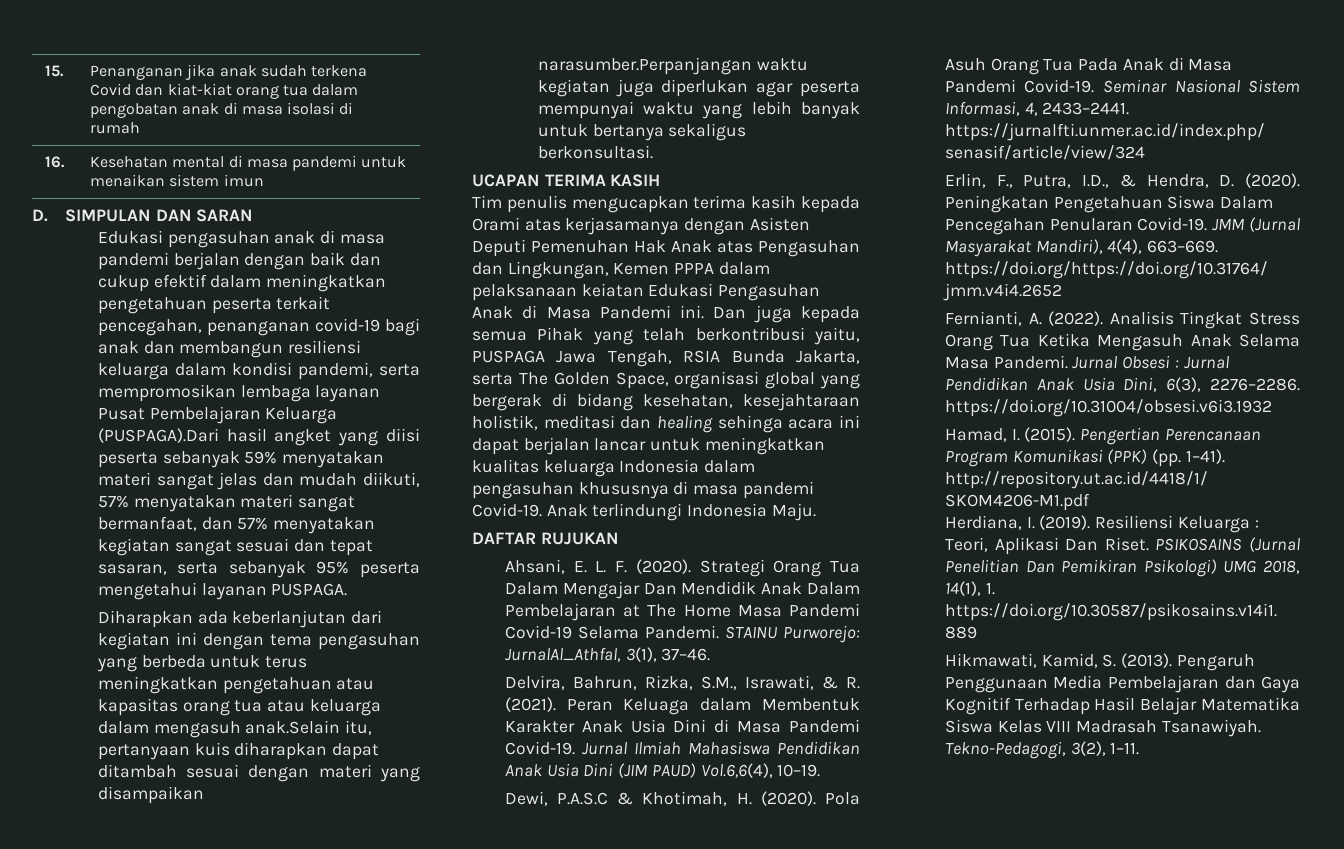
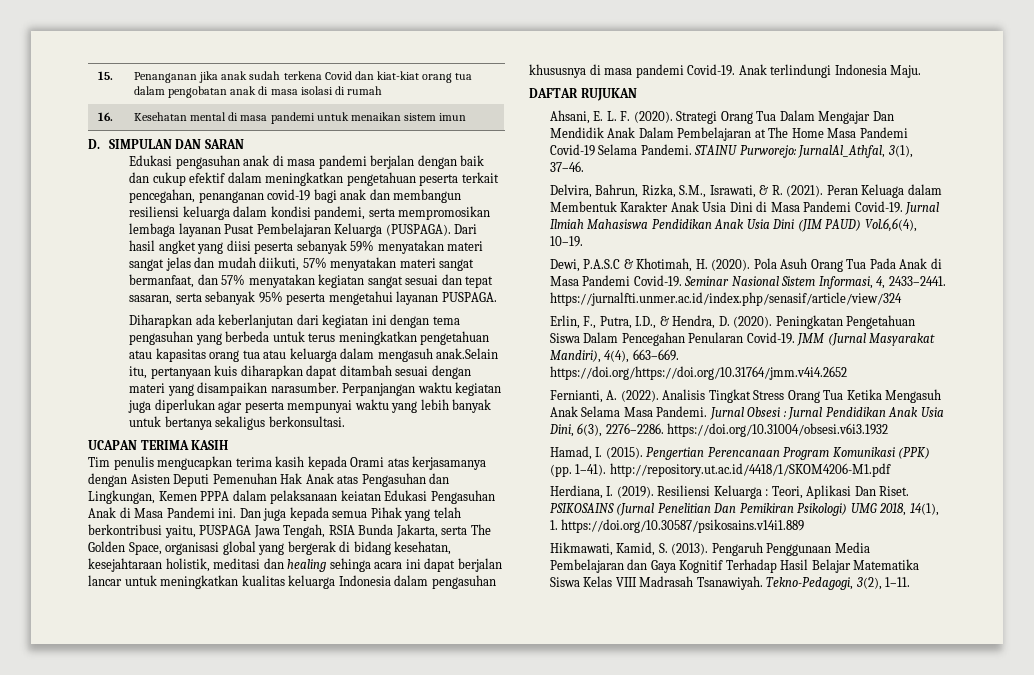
- Edukasi pengasuhan anak di masa pandemi berjalan dengan baik dan cukup efektif dalam meningkatkan pengetahuan peserta terkait pencegahan, penanganan covid-19 bagi anak dan membangun resiliensi keluarga dalam kondisi pandemi, serta mempromosikan lembaga layanan Pusat Pembelajaran Keluarga (PUSPAGA).Dari hasil angket yang diisi peserta sebanyak 59% menyatakan materi sangat jelas dan mudah diikuti, 57% menyatakan materi sangat bermanfaat, dan 57% menyatakan kegiatan sangat sesuai dan tepat sasaran, serta sebanyak 95% peserta mengetahui layanan PUSPAGA.
+ Edukasi pengasuhan anak di masa pandemi berjalan dengan baik dan cukup efektif dalam meningkatkan pengetahuan peserta terkait pencegahan, penanganan covid-19 bagi anak dan membangun resiliensi keluarga dalam kondisi pandemi, serta mempromosikan lembaga layanan Pusat Pembelajaran Keluarga (PUSPAGA). Dari hasil angket yang diisi peserta sebanyak 59% menyatakan materi sangat jelas dan mudah diikuti, 57% menyatakan materi sangat bermanfaat, dan 57% menyatakan kegiatan sangat sesuai dan tepat sasaran, serta sebanyak 95% peserta mengetahui layanan PUSPAGA.
- Diharapkan ada keberlanjutan dari kegiatan ini dengan tema pengasuhan yang berbeda untuk terus meningkatkan pengetahuan atau kapasitas orang tua atau keluarga dalam mengasuh anak.Selain itu, pertanyaan kuis diharapkan dapat ditambah sesuai dengan materi yang disampaikan narasumber.Perpanjangan waktu kegiatan juga diperlukan agar peserta mempunyai waktu yang lebih banyak untuk bertanya sekaligus berkonsultasi.
+ Diharapkan ada keberlanjutan dari kegiatan ini dengan tema pengasuhan yang berbeda untuk terus meningkatkan pengetahuan atau kapasitas orang tua atau keluarga dalam mengasuh anak.Selain itu, pertanyaan kuis diharapkan dapat ditambah sesuai dengan materi yang disampaikan narasumber. Perpanjangan waktu kegiatan juga diperlukan agar peserta mempunyai waktu yang lebih banyak untuk bertanya sekaligus berkonsultasi.

